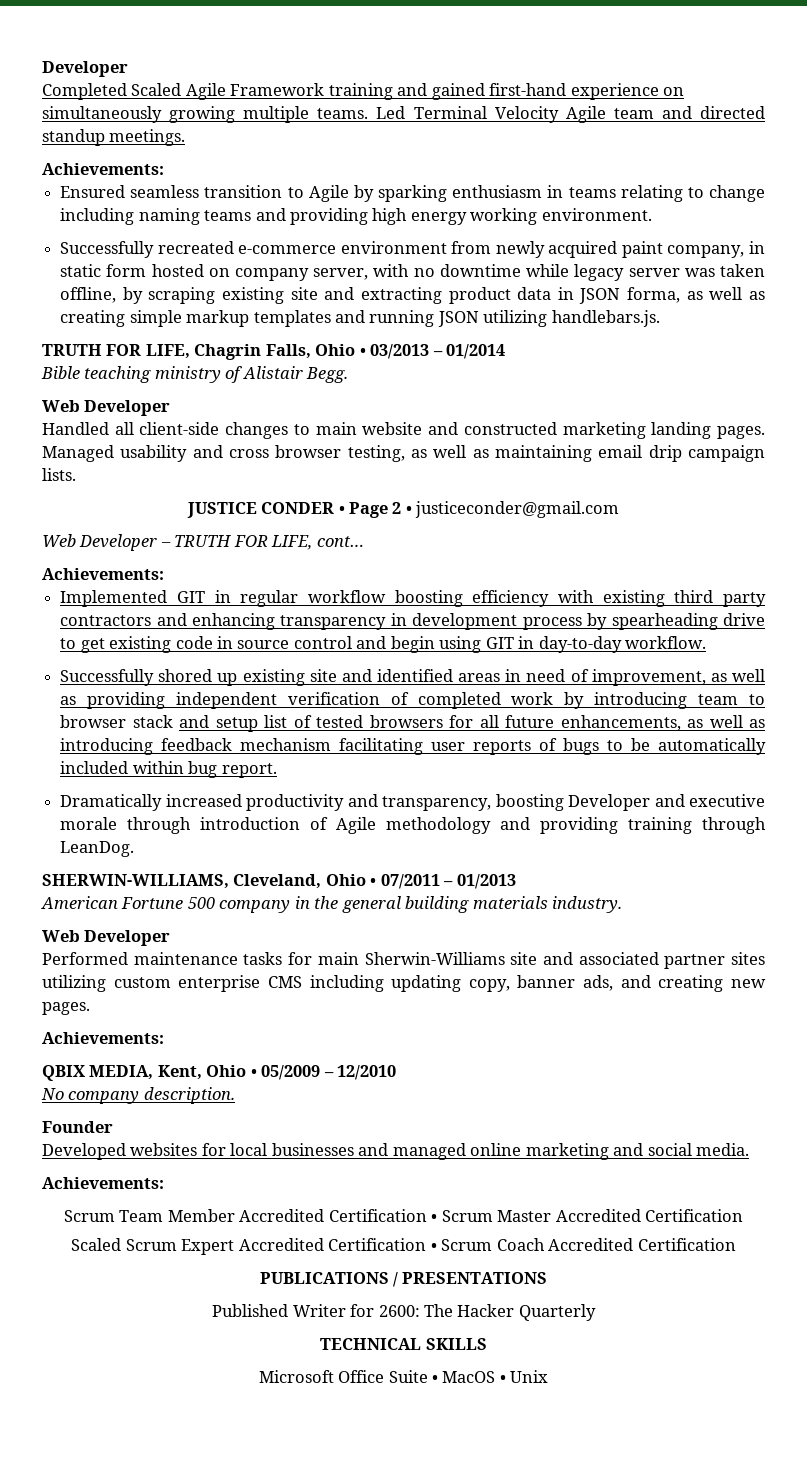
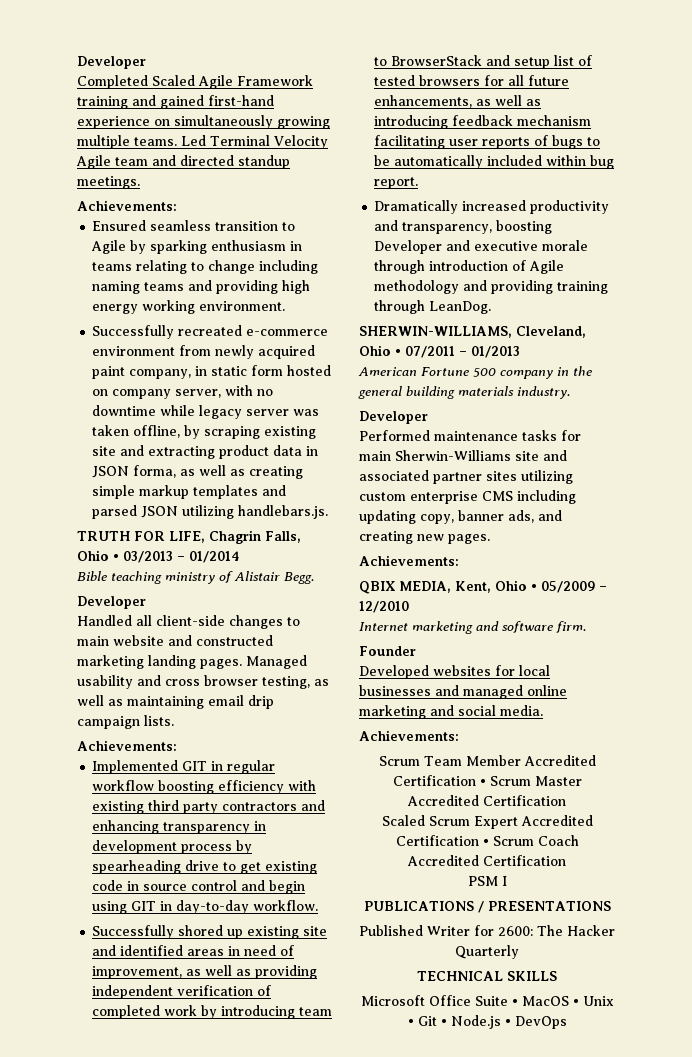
- Successfully recreated e-commerce environment from newly acquired paint company, in static form hosted on company server, with no downtime while legacy server was taken offline, by scraping existing site and extracting product data in JSON forma, as well as creating simple markup templates and running JSON utilizing handlebars.js.
+ Successfully recreated e-commerce environment from newly acquired paint company, in static form hosted on company server, with no downtime while legacy server was taken offline, by scraping existing site and extracting product data in JSON forma, as well as creating simple markup templates and parsed JSON utilizing handlebars.js.
  Bible teaching ministry of Alistair Begg.
- Web Developer
+ Developer
- JUSTICE CONDER • Page 2 • justiceconder@gmail.com
- Web Developer – TRUTH FOR LIFE, cont…
- Successfully shored up existing site and identified areas in need of improvement, as well as providing independent verification of completed work by introducing team to browser stack and setup list of tested browsers for all future enhancements, as well as introducing feedback mechanism facilitating user reports of bugs to be automatically included within bug report.
+ Successfully shored up existing site and identified areas in need of improvement, as well as providing independent verification of completed work by introducing team to BrowserStack and setup list of tested browsers for all future enhancements, as well as introducing feedback mechanism facilitating user reports of bugs to be automatically included within bug report.
  American Fortune 500 company in the general building materials industry.
- Web Developer
+ Developer
- No company description.
+ Internet marketing and software firm.
+ PSM I
- Microsoft Office Suite • MacOS • Unix
+ Microsoft Office Suite • MacOS • Unix • Git • Node.js • DevOps

